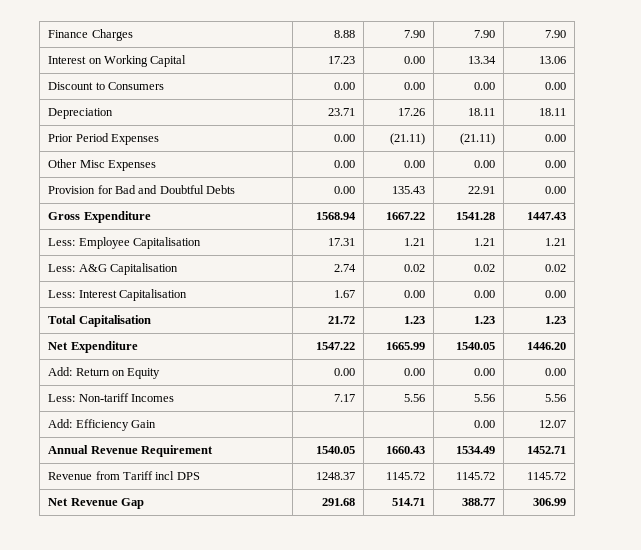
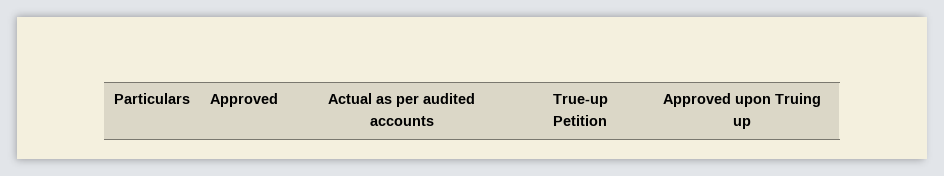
- Finance Charges | 8.88 | 7.90 | 7.90 | 7.90
- Interest on Working Capital | 17.23 | 0.00 | 13.34 | 13.06
- Discount to Consumers | 0.00 | 0.00 | 0.00 | 0.00
- Depreciation | 23.71 | 17.26 | 18.11 | 18.11
- Prior Period Expenses | 0.00 | (21.11) | (21.11) | 0.00
- Other Misc Expenses | 0.00 | 0.00 | 0.00 | 0.00
- Provision for Bad and Doubtful Debts | 0.00 | 135.43 | 22.91 | 0.00
- Gross Expenditure | 1568.94 | 1667.22 | 1541.28 | 1447.43
- Less: Employee Capitalisation | 17.31 | 1.21 | 1.21 | 1.21
- Less: A&G Capitalisation | 2.74 | 0.02 | 0.02 | 0.02
- Less: Interest Capitalisation | 1.67 | 0.00 | 0.00 | 0.00
- Total Capitalisation | 21.72 | 1.23 | 1.23 | 1.23
- Net Expenditure | 1547.22 | 1665.99 | 1540.05 | 1446.20
- Add: Return on Equity | 0.00 | 0.00 | 0.00 | 0.00
- Less: Non-tariff Incomes | 7.17 | 5.56 | 5.56 | 5.56
- Add: Efficiency Gain | | | 0.00 | 12.07
- Annual Revenue Requirement | 1540.05 | 1660.43 | 1534.49 | 1452.71
- Revenue from Tariff incl DPS | 1248.37 | 1145.72 | 1145.72 | 1145.72
- Net Revenue Gap | 291.68 | 514.71 | 388.77 | 306.99
+ Particulars | Approved | Actual as per audited accounts | True-up Petition | Approved upon Truing up

